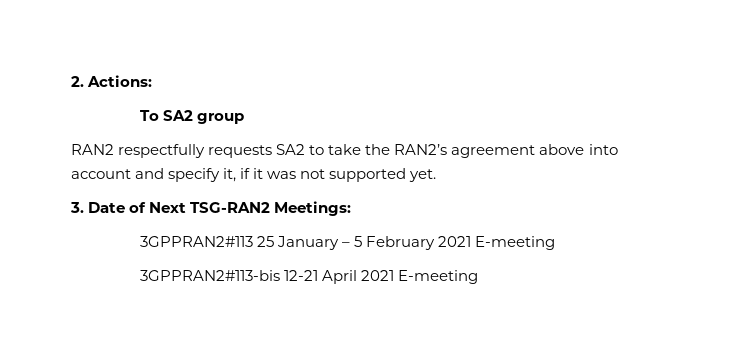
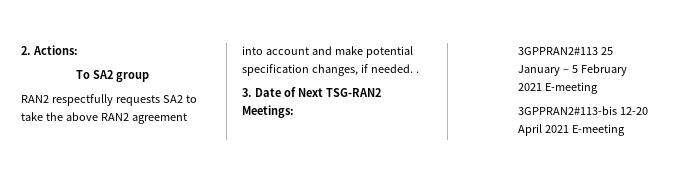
- RAN2 respectfully requests SA2 to take the RAN2’s agreement above into account and specify it, if it was not supported yet.
+ RAN2 respectfully requests SA2 to take the above RAN2 agreement into account and make potential specification changes, if needed. .
- 3GPPRAN2#113-bis 12-21 April 2021 E-meeting
+ 3GPPRAN2#113-bis 12-20 April 2021 E-meeting

